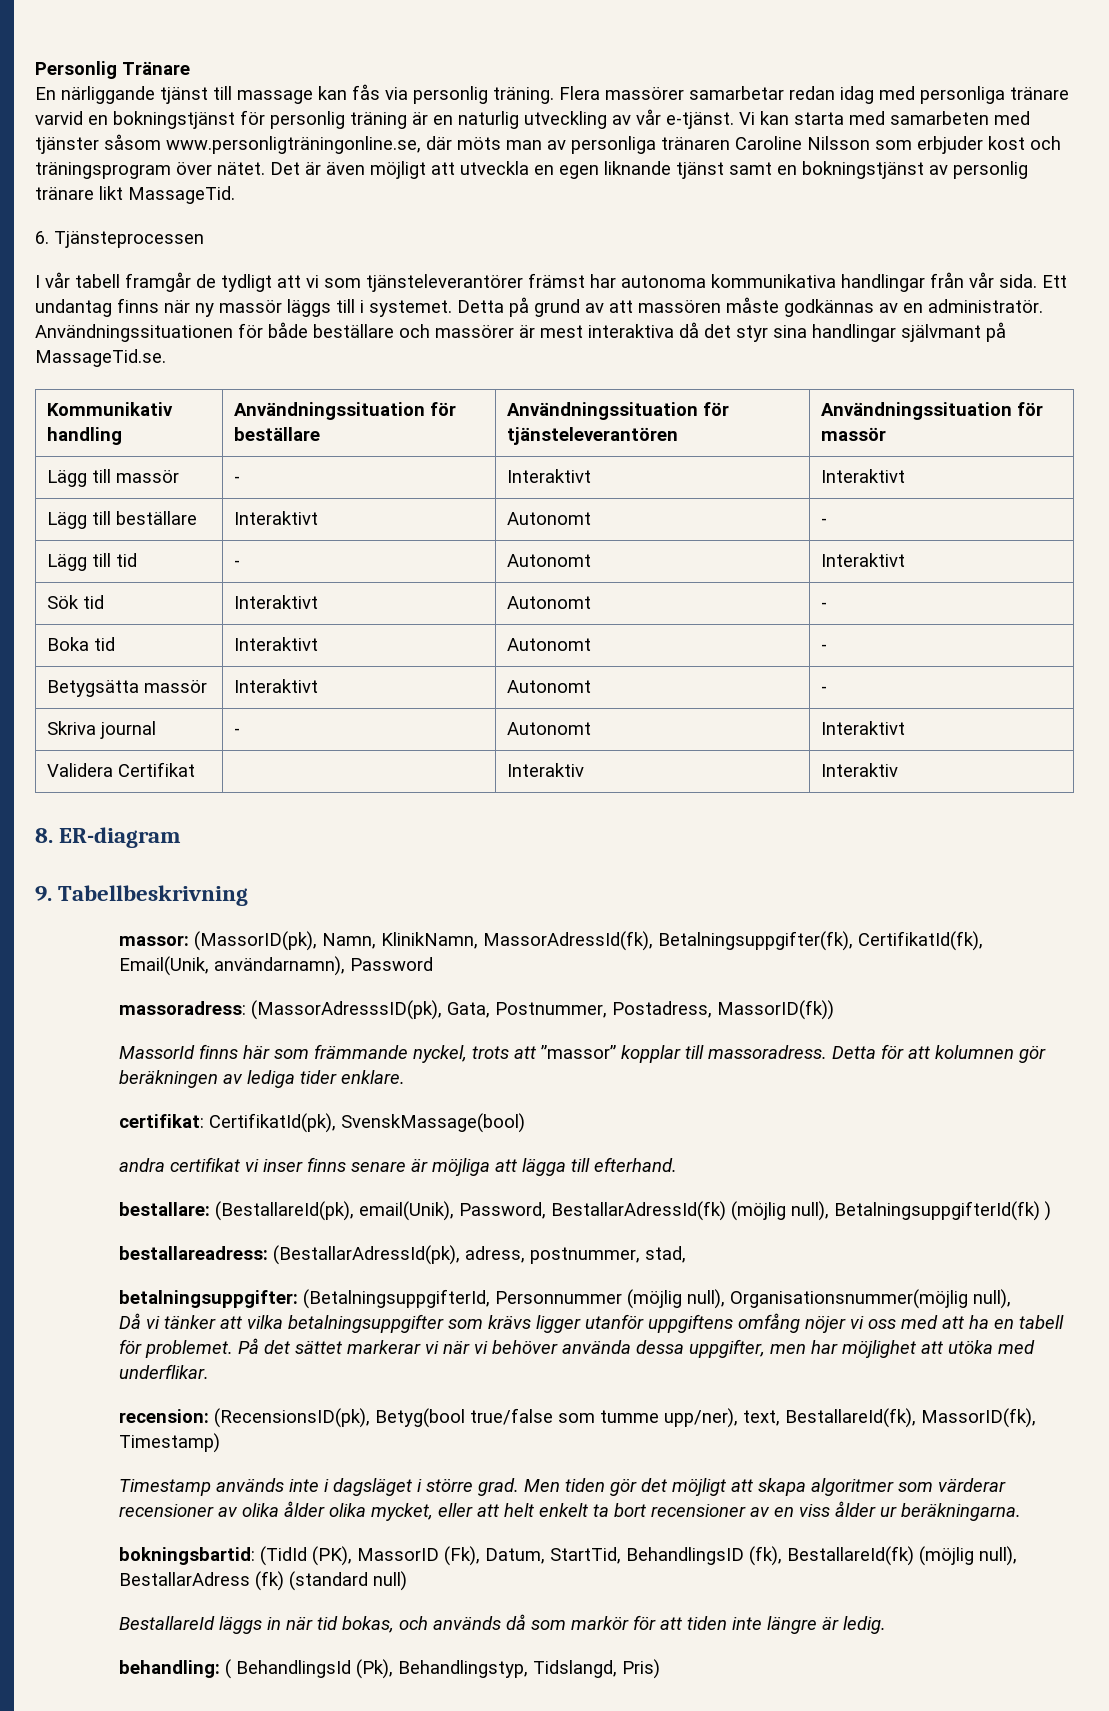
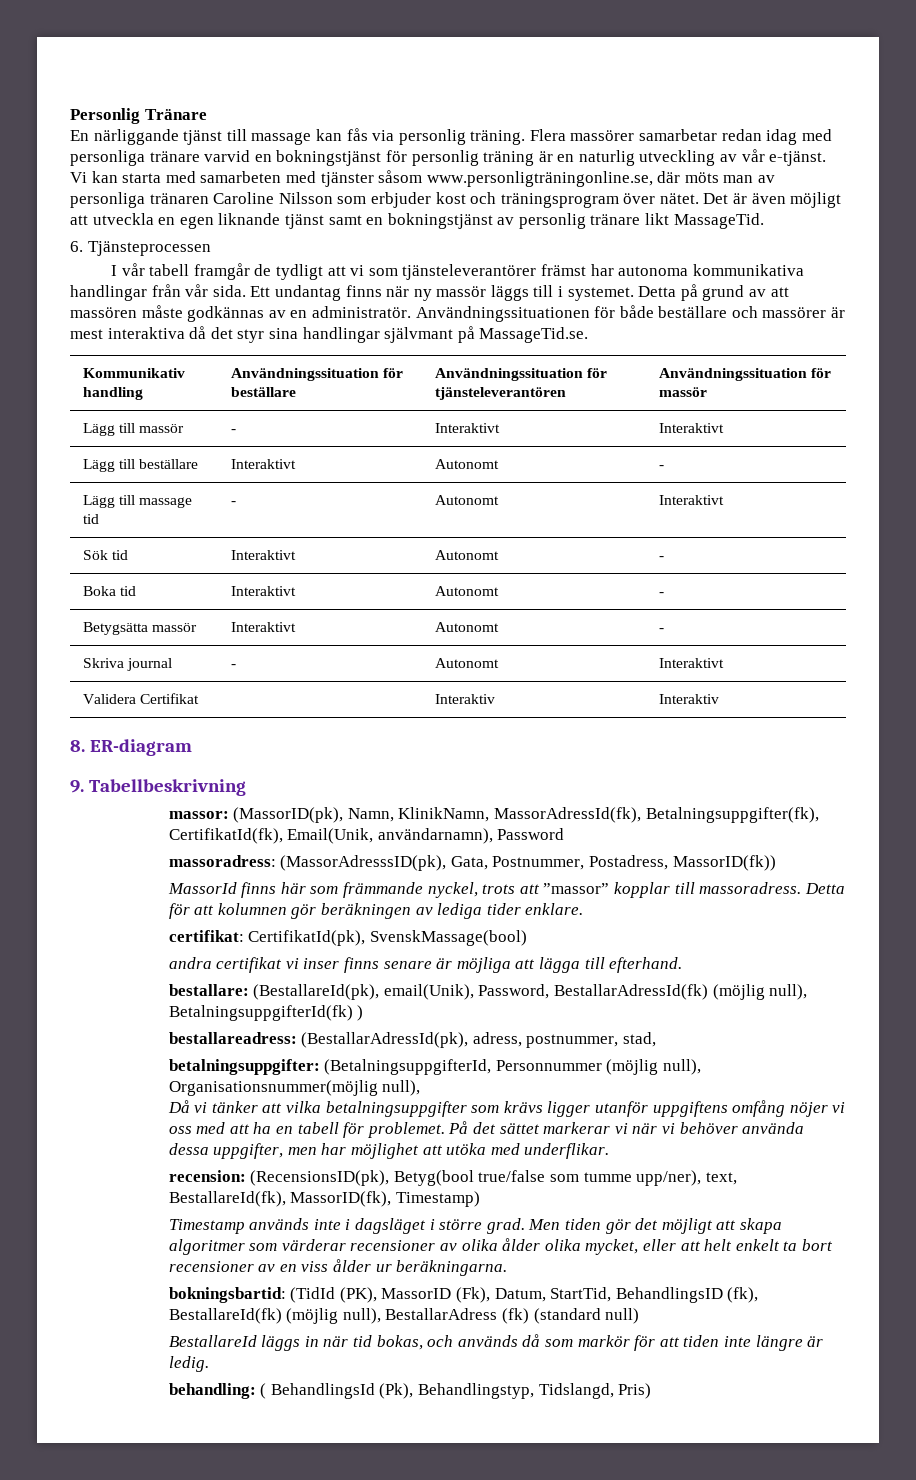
- Lägg till tid | - | Autonomt | Interaktivt
+ Lägg till massage tid | - | Autonomt | Interaktivt

